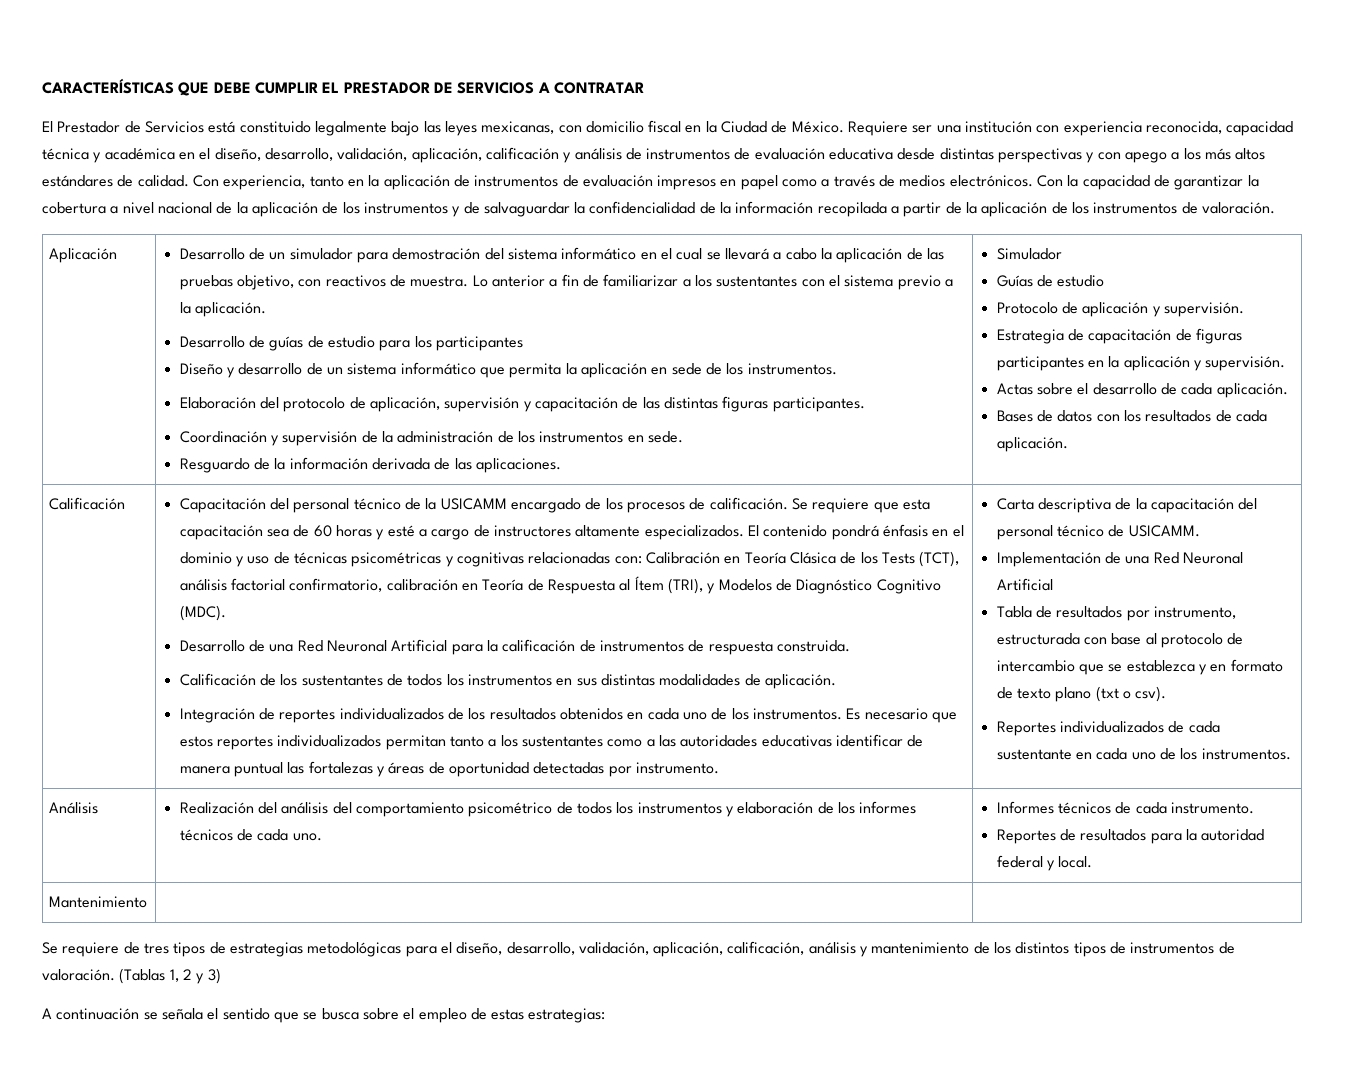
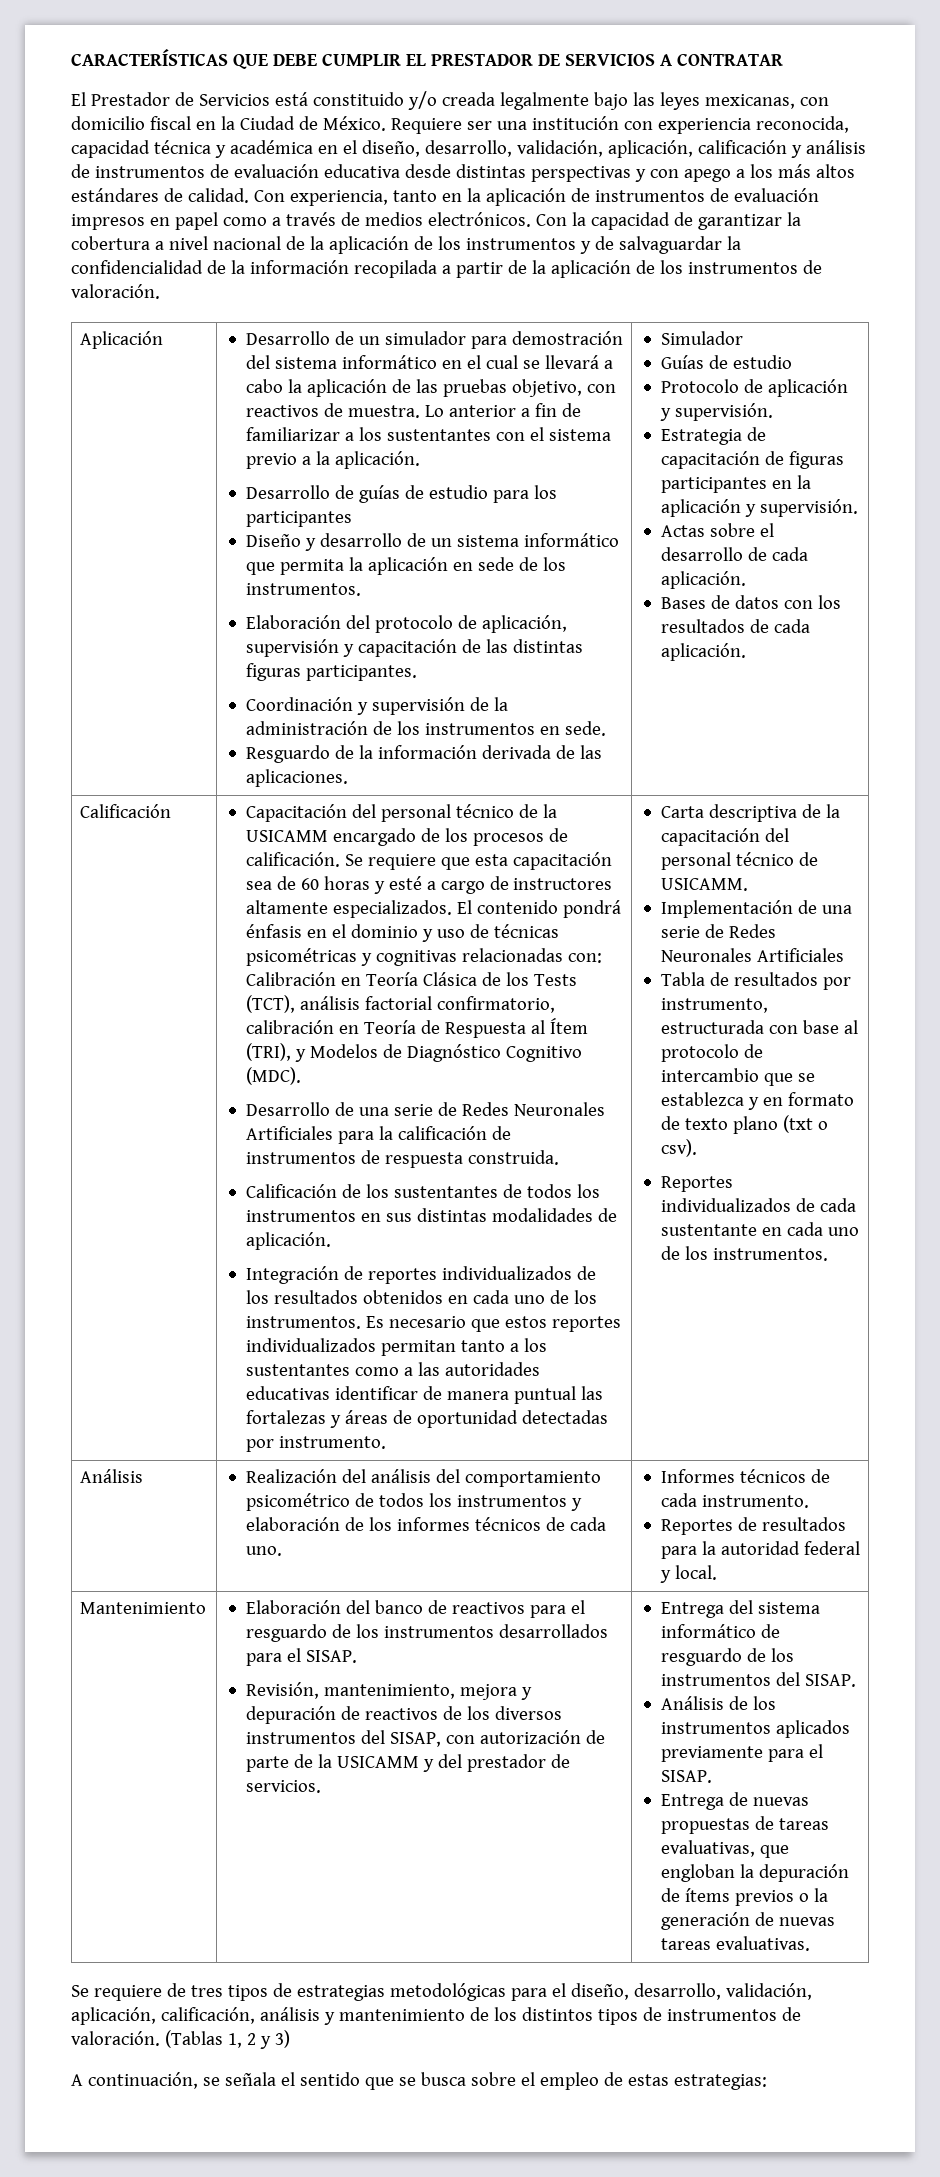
- El Prestador de Servicios está constituido legalmente bajo las leyes mexicanas, con domicilio fiscal en la Ciudad de México.
+ El Prestador de Servicios está constituido y/o creada legalmente bajo las leyes mexicanas, con domicilio fiscal en la Ciudad de México.
- Desarrollo de una Red Neuronal Artificial para la calificación de instrumentos de respuesta construida.
+ Desarrollo de una serie de Redes Neuronales Artificiales para la calificación de instrumentos de respuesta construida.
- Implementación de una Red Neuronal Artificial
+ Implementación de una serie de Redes Neuronales Artificiales
+ Elaboración del banco de reactivos para el resguardo de los instrumentos desarrollados para el SISAP.
+ Revisión, mantenimiento, mejora y depuración de reactivos de los diversos instrumentos del SISAP, con autorización de parte de la USICAMM y del prestador de servicios. | Entrega del sistema informático de resguardo de los instrumentos del SISAP.
+ Análisis de los instrumentos aplicados previamente para el SISAP.
+ Entrega de nuevas propuestas de tareas evaluativas, que engloban la depuración de ítems previos o la generación de nuevas tareas evaluativas.
- A continuación se señala el sentido que se busca sobre el empleo de estas estrategias:
+ A continuación, se señala el sentido que se busca sobre el empleo de estas estrategias:

